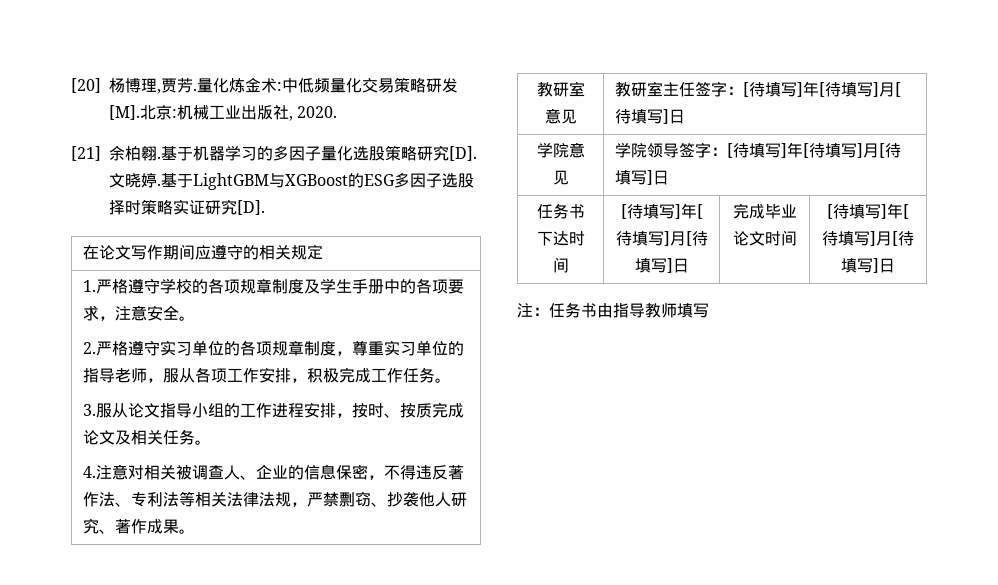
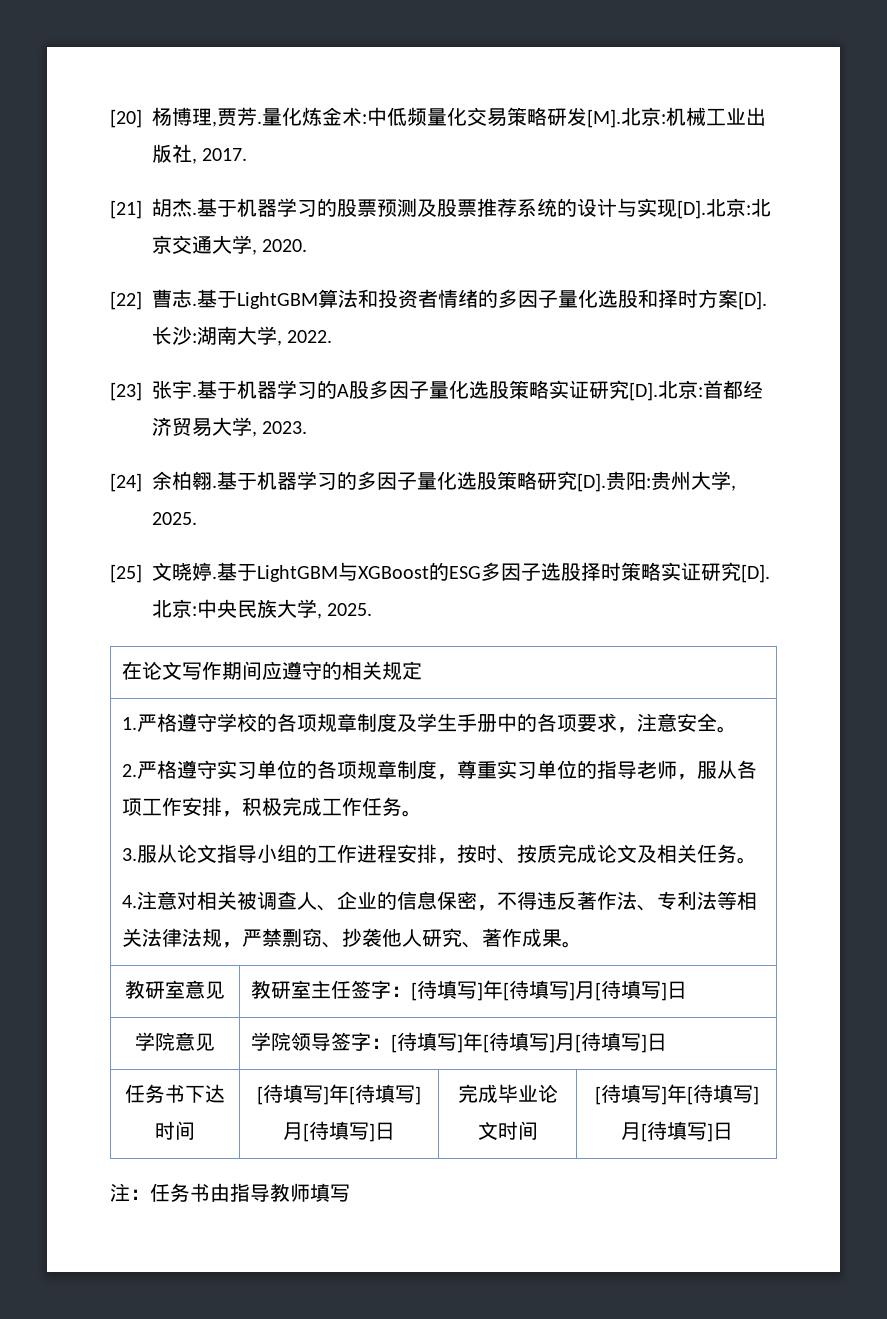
- 量化炼金术:中低频量化交易策略研发[M].北京:机械工业出版社, 2020.
- [21]余柏翱.
+ 量化炼金术:中低频量化交易策略研发[M].北京:机械工业出版社, 2017.
+ [21]胡杰.基于机器学习的股票预测及股票推荐系统的设计与实现[D].北京:北京交通大学, 2020.
+ [22]曹志.基于LightGBM算法和投资者情绪的多因子量化选股和择时方案[D].长沙:湖南大学, 2022.
+ [23]张宇.基于机器学习的A股多因子量化选股策略实证研究[D].北京:首都经济贸易大学, 2023.
+ [24]余柏翱.
- 基于机器学习的多因子量化选股策略研究[D].文晓婷.
+ 基于机器学习的多因子量化选股策略研究[D].贵阳:贵州大学, 2025.
+ [25]文晓婷.
- 基于LightGBM与XGBoost的ESG多因子选股择时策略实证研究[D].
+ 基于LightGBM与XGBoost的ESG多因子选股择时策略实证研究[D].北京:中央民族大学, 2025.

